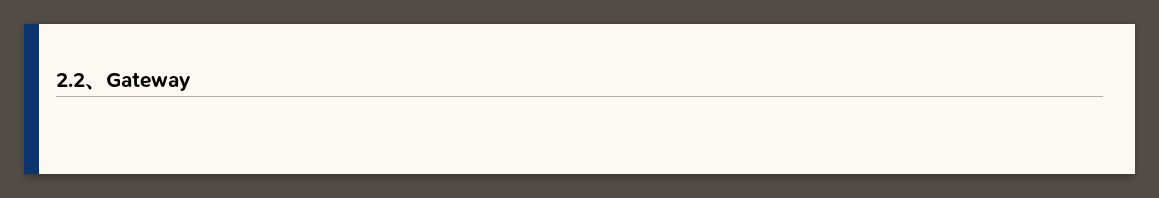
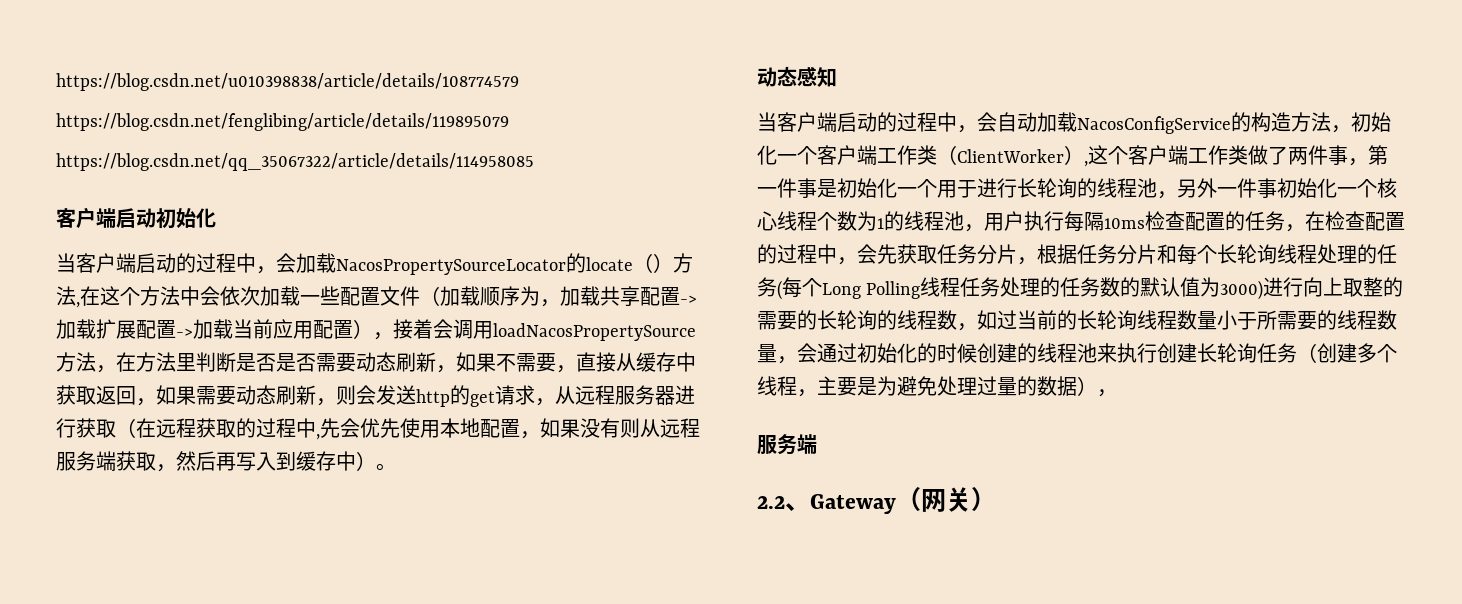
+ https://blog.csdn.net/u010398838/article/details/108774579
+ https://blog.csdn.net/fenglibing/article/details/119895079
+ https://blog.csdn.net/qq_35067322/article/details/114958085
+ 客户端启动初始化
+ 当客户端启动的过程中，会加载NacosPropertySourceLocator的locate（）方法,在这个方法中会依次加载一些配置文件（加载顺序为，加载共享配置->加载扩展配置->加载当前应用配置），接着会调用loadNacosPropertySource方法，在方法里判断是否是否需要动态刷新，如果不需要，直接从缓存中获取返回，如果需要动态刷新，则会发送http的get请求，从远程服务器进行获取（在远程获取的过程中,先会优先使用本地配置，如果没有则从远程服务端获取，然后再写入到缓存中）。
+ 动态感知
+ 当客户端启动的过程中，会自动加载NacosConfigService的构造方法，初始化一个客户端工作类（ClientWorker）,这个客户端工作类做了两件事，第一件事是初始化一个用于进行长轮询的线程池，另外一件事初始化一个核心线程个数为1的线程池，用户执行每隔10ms检查配置的任务，在检查配置的过程中，会先获取任务分片，根据任务分片和每个长轮询线程处理的任务(每个Long Polling线程任务处理的任务数的默认值为3000)进行向上取整的需要的长轮询的线程数，如过当前的长轮询线程数量小于所需要的线程数量，会通过初始化的时候创建的线程池来执行创建长轮询任务（创建多个线程，主要是为避免处理过量的数据），
+ 服务端
- 2.2、Gateway
+ 2.2、Gateway（网关）

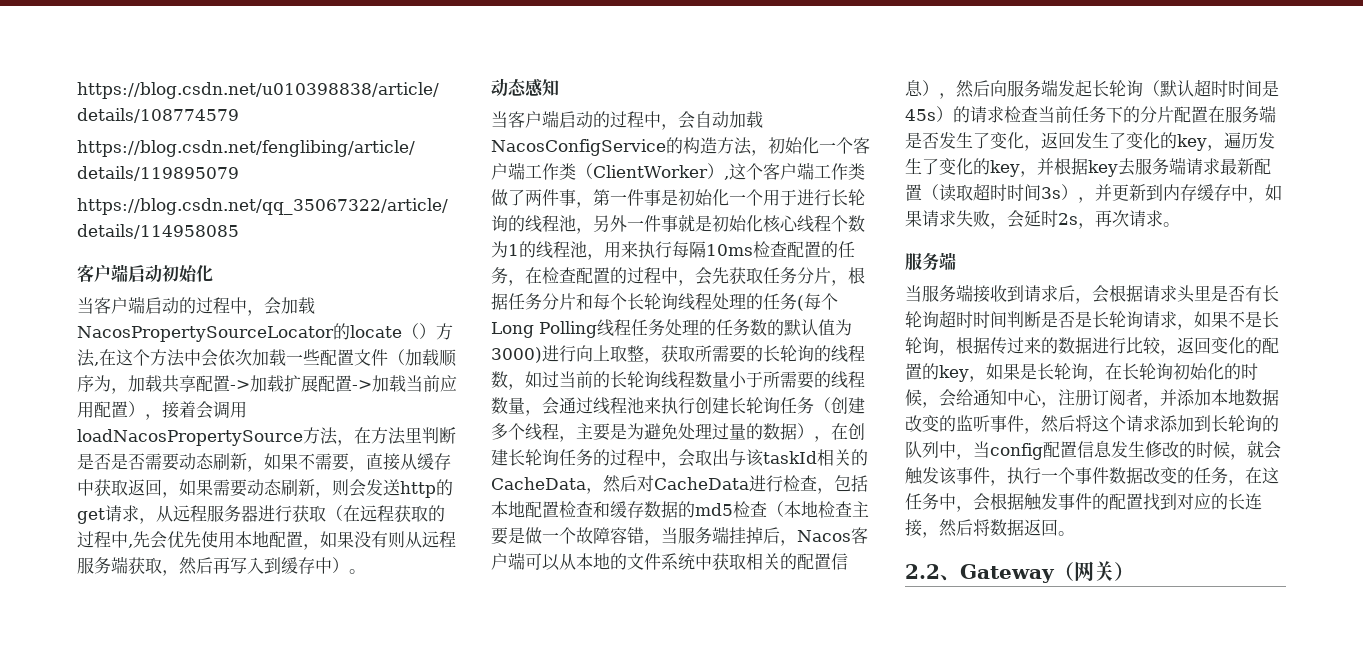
- 当客户端启动的过程中，会自动加载NacosConfigService的构造方法，初始化一个客户端工作类（ClientWorker）,这个客户端工作类做了两件事，第一件事是初始化一个用于进行长轮询的线程池，另外一件事初始化一个核心线程个数为1的线程池，用户执行每隔10ms检查配置的任务，在检查配置的过程中，会先获取任务分片，根据任务分片和每个长轮询线程处理的任务(每个Long Polling线程任务处理的任务数的默认值为3000)进行向上取整的需要的长轮询的线程数，如过当前的长轮询线程数量小于所需要的线程数量，会通过初始化的时候创建的线程池来执行创建长轮询任务（创建多个线程，主要是为避免处理过量的数据），
+ 当客户端启动的过程中，会自动加载NacosConfigService的构造方法，初始化一个客户端工作类（ClientWorker）,这个客户端工作类做了两件事，第一件事是初始化一个用于进行长轮询的线程池，另外一件事就是初始化核心线程个数为1的线程池，用来执行每隔10ms检查配置的任务，在检查配置的过程中，会先获取任务分片，根据任务分片和每个长轮询线程处理的任务(每个Long Polling线程任务处理的任务数的默认值为3000)进行向上取整，获取所需要的长轮询的线程数，如过当前的长轮询线程数量小于所需要的线程数量，会通过线程池来执行创建长轮询任务（创建多个线程，主要是为避免处理过量的数据），在创建长轮询任务的过程中，会取出与该taskId相关的CacheData，然后对CacheData进行检查，包括本地配置检查和缓存数据的md5检查（本地检查主要是做一个故障容错，当服务端挂掉后，Nacos客户端可以从本地的文件系统中获取相关的配置信息），然后向服务端发起长轮询（默认超时时间是45s）的请求检查当前任务下的分片配置在服务端是否发生了变化，返回发生了变化的key，遍历发生了变化的key，并根据key去服务端请求最新配置（读取超时时间3s），并更新到内存缓存中，如果请求失败，会延时2s，再次请求。
  服务端
+ 当服务端接收到请求后，会根据请求头里是否有长轮询超时时间判断是否是长轮询请求，如果不是长轮询，根据传过来的数据进行比较，返回变化的配置的key，如果是长轮询，在长轮询初始化的时候，会给通知中心，注册订阅者，并添加本地数据改变的监听事件，然后将这个请求添加到长轮询的队列中，当config配置信息发生修改的时候，就会触发该事件，执行一个事件数据改变的任务，在这任务中，会根据触发事件的配置找到对应的长连接，然后将数据返回。

